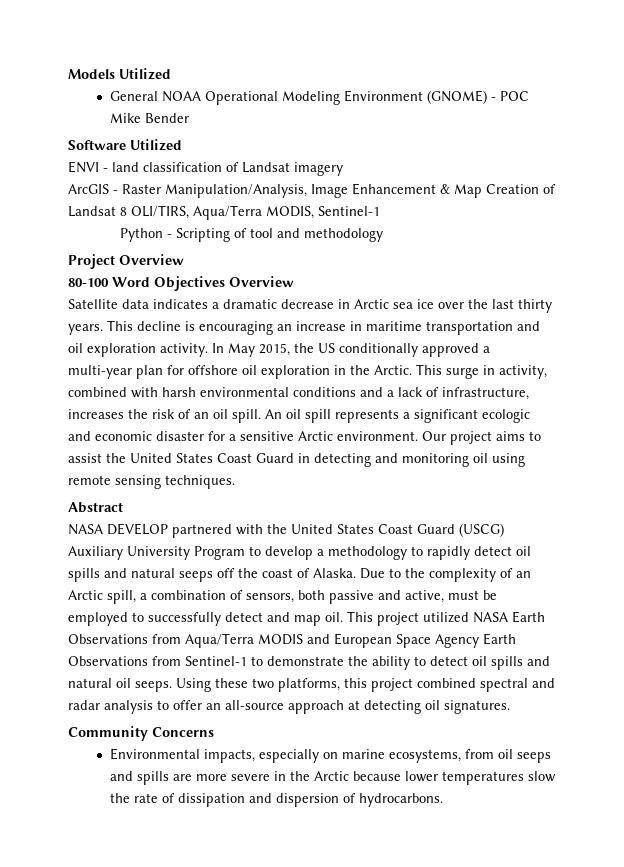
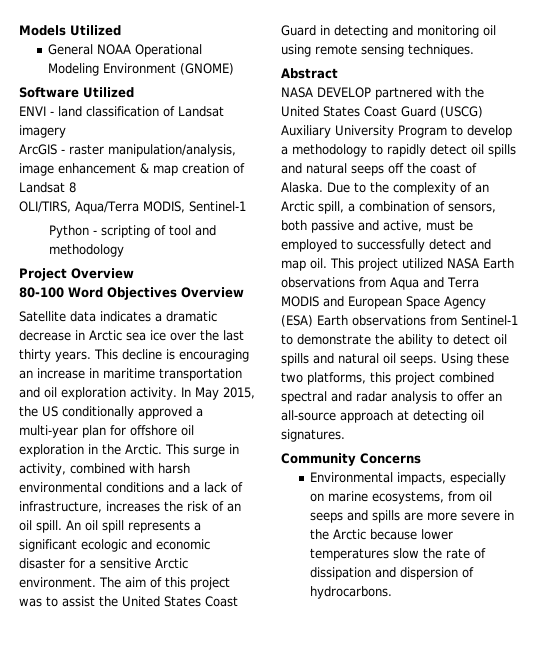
- General NOAA Operational Modeling Environment (GNOME) - POC Mike Bender
+ General NOAA Operational Modeling Environment (GNOME)
- ArcGIS - Raster Manipulation/Analysis, Image Enhancement & Map Creation of Landsat 8 OLI/TIRS, Aqua/Terra MODIS, Sentinel-1
+ ArcGIS - raster manipulation/analysis, image enhancement & map creation of Landsat 8
+ OLI/TIRS, Aqua/Terra MODIS, Sentinel-1
- Python - Scripting of tool and methodology
+ Python - scripting of tool and methodology
- Our project aims to assist the United States Coast Guard in detecting and monitoring oil using remote sensing techniques.
+ The aim of this project was to assist the United States Coast Guard in detecting and monitoring oil using remote sensing techniques.
- This project utilized NASA Earth Observations from Aqua/Terra MODIS and European Space Agency Earth Observations from Sentinel-1 to demonstrate the ability to detect oil spills and natural oil seeps.
+ This project utilized NASA Earth observations from Aqua and Terra MODIS and European Space Agency (ESA) Earth observations from Sentinel-1 to demonstrate the ability to detect oil spills and natural oil seeps.

